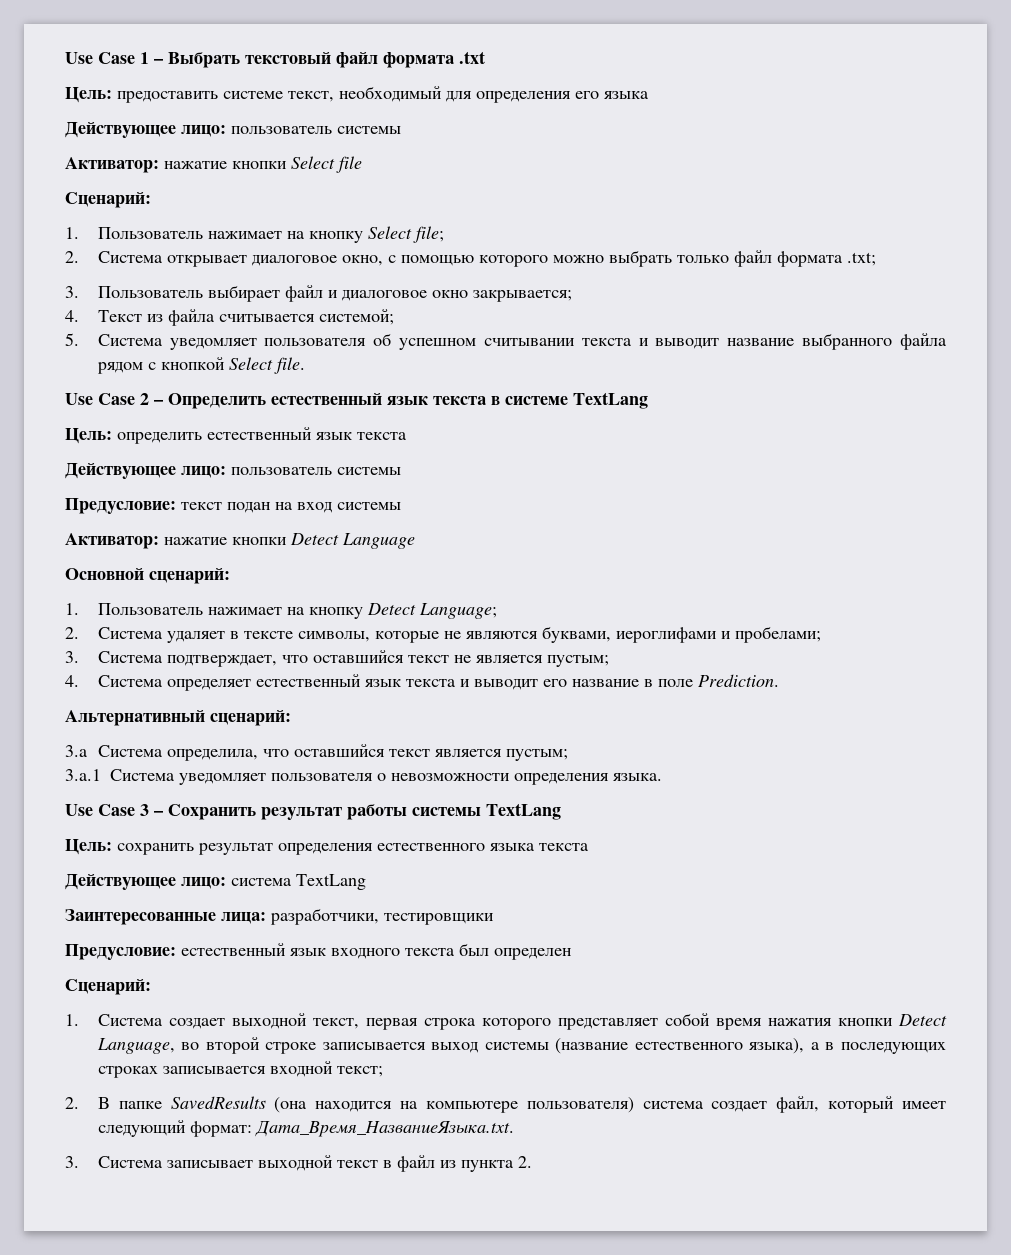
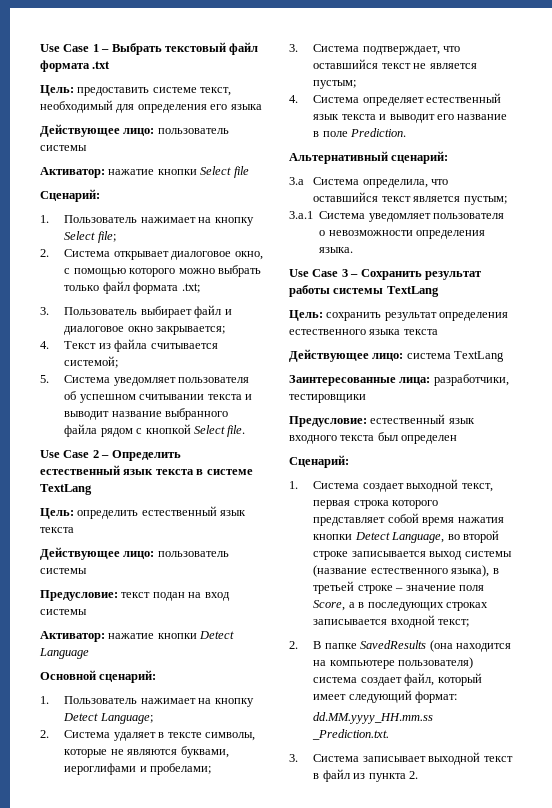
- 1. Система создает выходной текст, первая строка которого представляет собой время нажатия кнопки Detect Language, во второй строке записывается выход системы (название естественного языка), а в последующих строках записывается входной текст;
+ 1. Система создает выходной текст, первая строка которого представляет собой время нажатия кнопки Detect Language, во второй строке записывается выход системы (название естественного языка), в третьей строке – значение поля Score, а в последующих строках записывается входной текст;
- 2. В папке SavedResults (она находится на компьютере пользователя) система создает файл, который имеет следующий формат: Дата_Время_НазваниеЯзыка.txt.
+ 2. В папке SavedResults (она находится на компьютере пользователя) система создает файл, который имеет следующий формат:
+ dd.MM.yyyy_HH.mm.ss _Prediction.txt.

